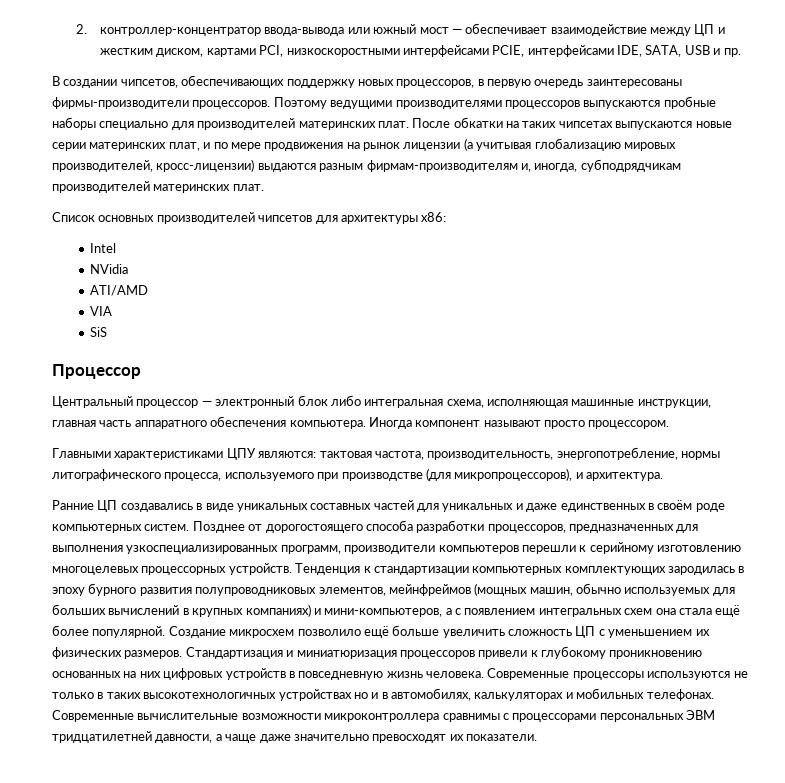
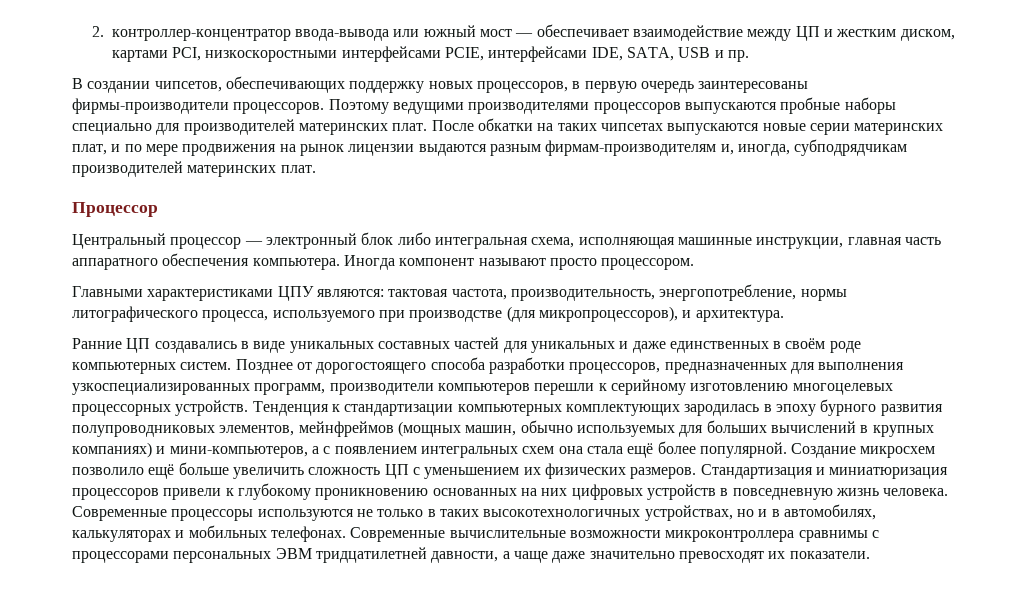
- После обкатки на таких чипсетах выпускаются новые серии материнских плат, и по мере продвижения на рынок лицензии (а учитывая глобализацию мировых производителей, кросс-лицензии) выдаются разным фирмам-производителям и, иногда, субподрядчикам производителей материнских плат.
+ После обкатки на таких чипсетах выпускаются новые серии материнских плат, и по мере продвижения на рынок лицензии выдаются разным фирмам-производителям и, иногда, субподрядчикам производителей материнских плат.
- Список основных производителей чипсетов для архитектуры x86:
- Intel
- NVidia
- ATI/AMD
- VIA
- SiS
- Современные процессоры используются не только в таких высокотехнологичных устройствах но и в автомобилях, калькуляторах и мобильных телефонах.
+ Современные процессоры используются не только в таких высокотехнологичных устройствах, но и в автомобилях, калькуляторах и мобильных телефонах.

